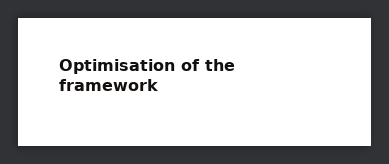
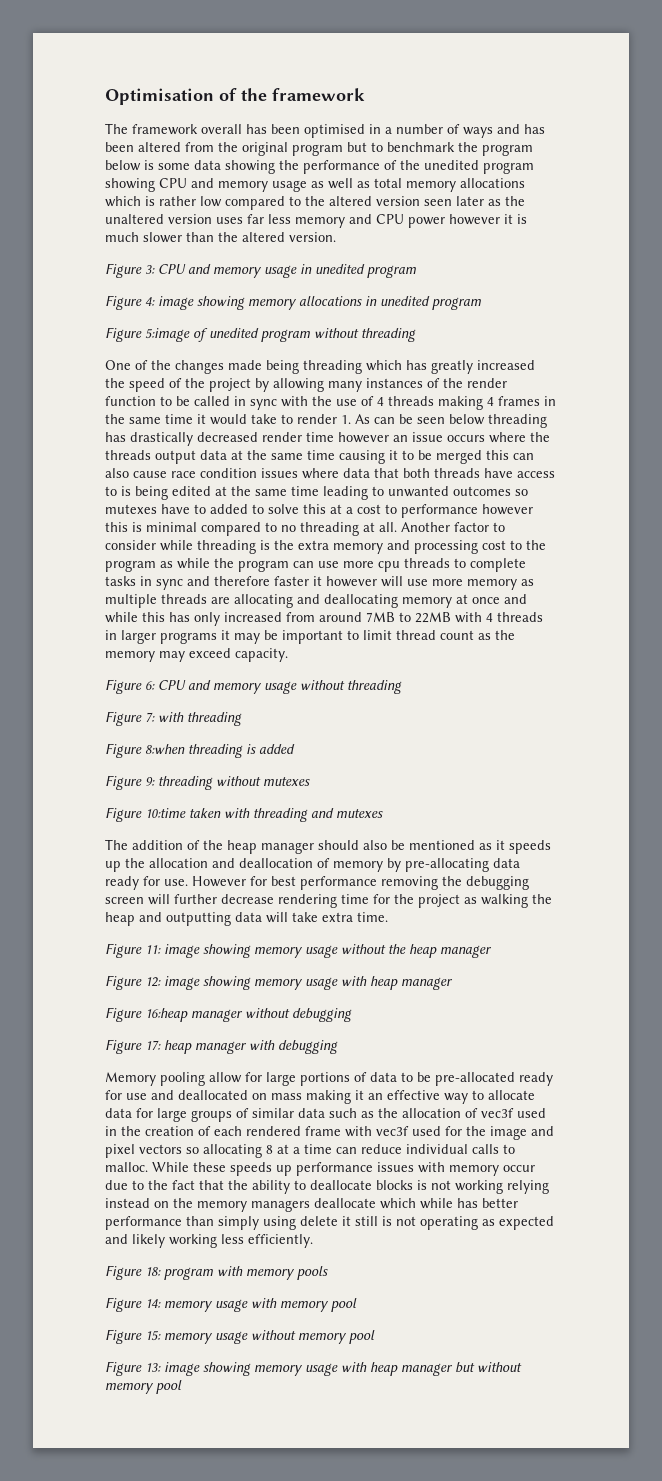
+ The framework overall has been optimised in a number of ways and has been altered from the original program but to benchmark the program below is some data showing the performance of the unedited program showing CPU and memory usage as well as total memory allocations which is rather low compared to the altered version seen later as the unaltered version uses far less memory and CPU power however it is much slower than the altered version.
+ Figure 3: CPU and memory usage in unedited program
+ Figure 4: image showing memory allocations in unedited program
+ Figure 5:image of unedited program without threading
+ One of the changes made being threading which has greatly increased the speed of the project by allowing many instances of the render function to be called in sync with the use of 4 threads making 4 frames in the same time it would take to render 1. As can be seen below threading has drastically decreased render time however an issue occurs where the threads output data at the same time causing it to be merged this can also cause race condition issues where data that both threads have access to is being edited at the same time leading to unwanted outcomes so mutexes have to added to solve this at a cost to performance however this is minimal compared to no threading at all. Another factor to consider while threading is the extra memory and processing cost to the program as while the program can use more cpu threads to complete tasks in sync and therefore faster it however will use more memory as multiple threads are allocating and deallocating memory at once and while this has only increased from around 7MB to 22MB with 4 threads in larger programs it may be important to limit thread count as the memory may exceed capacity.
+ Figure 6: CPU and memory usage without threading
+ Figure 7: with threading
+ Figure 8:when threading is added
+ Figure 9: threading without mutexes
+ Figure 10:time taken with threading and mutexes
+ The addition of the heap manager should also be mentioned as it speeds up the allocation and deallocation of memory by pre-allocating data ready for use. However for best performance removing the debugging screen will further decrease rendering time for the project as walking the heap and outputting data will take extra time.
+ Figure 11: image showing memory usage without the heap manager
+ Figure 12: image showing memory usage with heap manager
+ Figure 16:heap manager without debugging
+ Figure 17: heap manager with debugging
+ Memory pooling allow for large portions of data to be pre-allocated ready for use and deallocated on mass making it an effective way to allocate data for large groups of similar data such as the allocation of vec3f used in the creation of each rendered frame with vec3f used for the image and pixel vectors so allocating 8 at a time can reduce individual calls to malloc. While these speeds up performance issues with memory occur due to the fact that the ability to deallocate blocks is not working relying instead on the memory managers deallocate which while has better performance than simply using delete it still is not operating as expected and likely working less efficiently.
+ Figure 18: program with memory pools
+ Figure 14: memory usage with memory pool
+ Figure 15: memory usage without memory pool
+ Figure 13: image showing memory usage with heap manager but without memory pool

